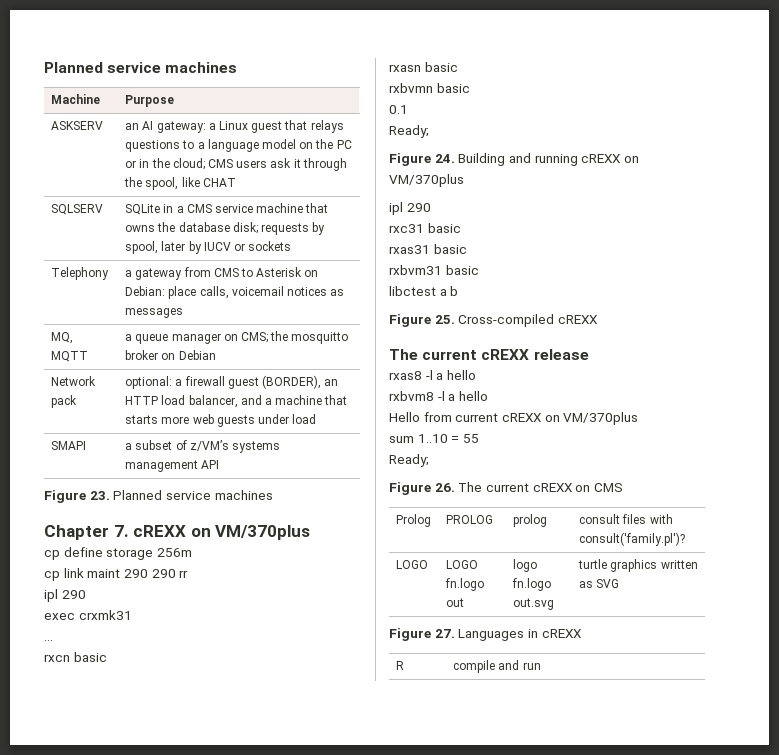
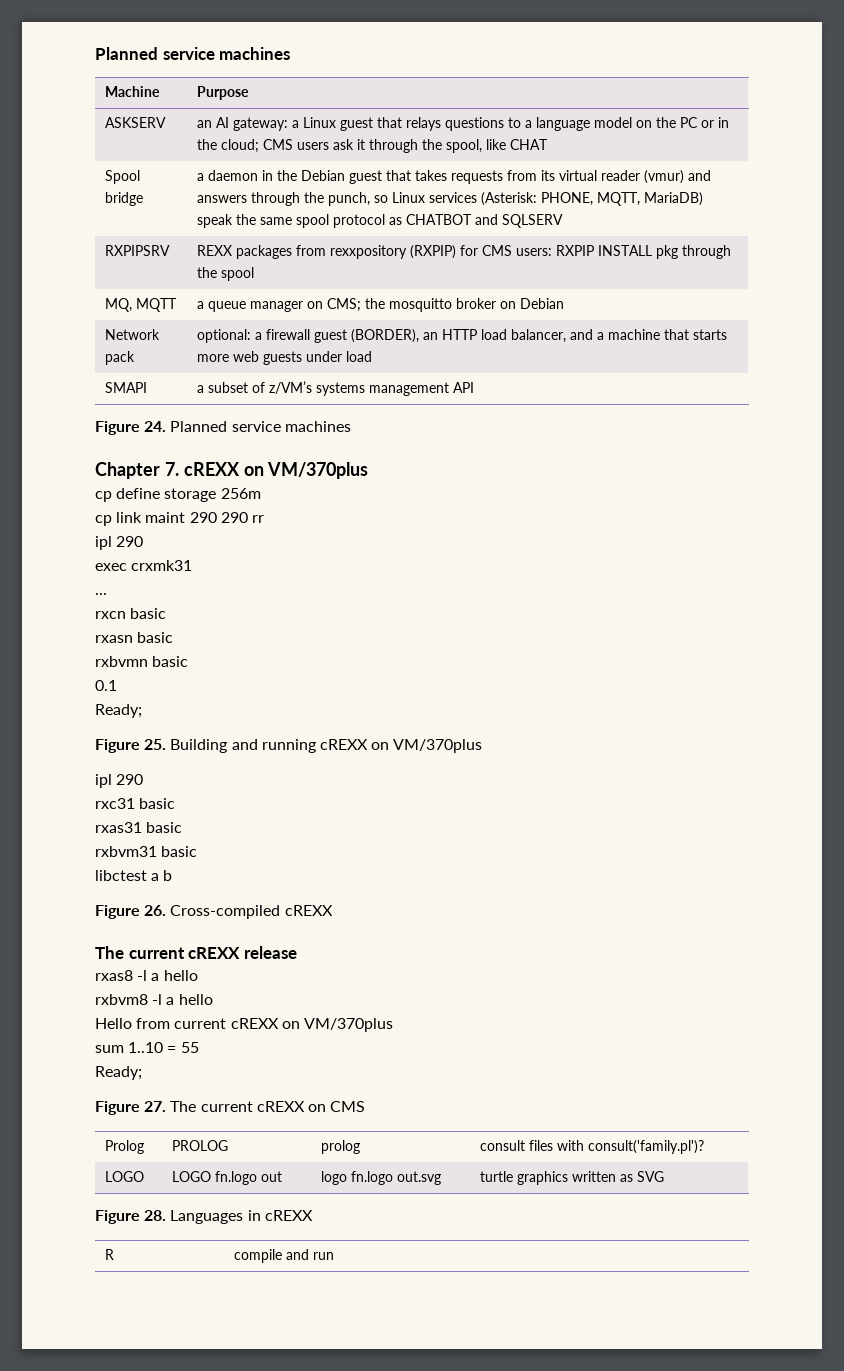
- SQLSERV | SQLite in a CMS service machine that owns the database disk; requests by spool, later by IUCV or sockets
- Telephony | a gateway from CMS to Asterisk on Debian: place calls, voicemail notices as messages
+ Spool bridge | a daemon in the Debian guest that takes requests from its virtual reader (vmur) and answers through the punch, so Linux services (Asterisk: PHONE, MQTT, MariaDB) speak the same spool protocol as CHATBOT and SQLSERV
+ RXPIPSRV | REXX packages from rexxpository (RXPIP) for CMS users: RXPIP INSTALL pkg through the spool
- Figure 23. Planned service machines
+ Figure 24. Planned service machines
- Figure 24. Building and running cREXX on VM/370plus
+ Figure 25. Building and running cREXX on VM/370plus
- Figure 25. Cross-compiled cREXX
+ Figure 26. Cross-compiled cREXX
- Figure 26. The current cREXX on CMS
+ Figure 27. The current cREXX on CMS
- Figure 27. Languages in cREXX
+ Figure 28. Languages in cREXX

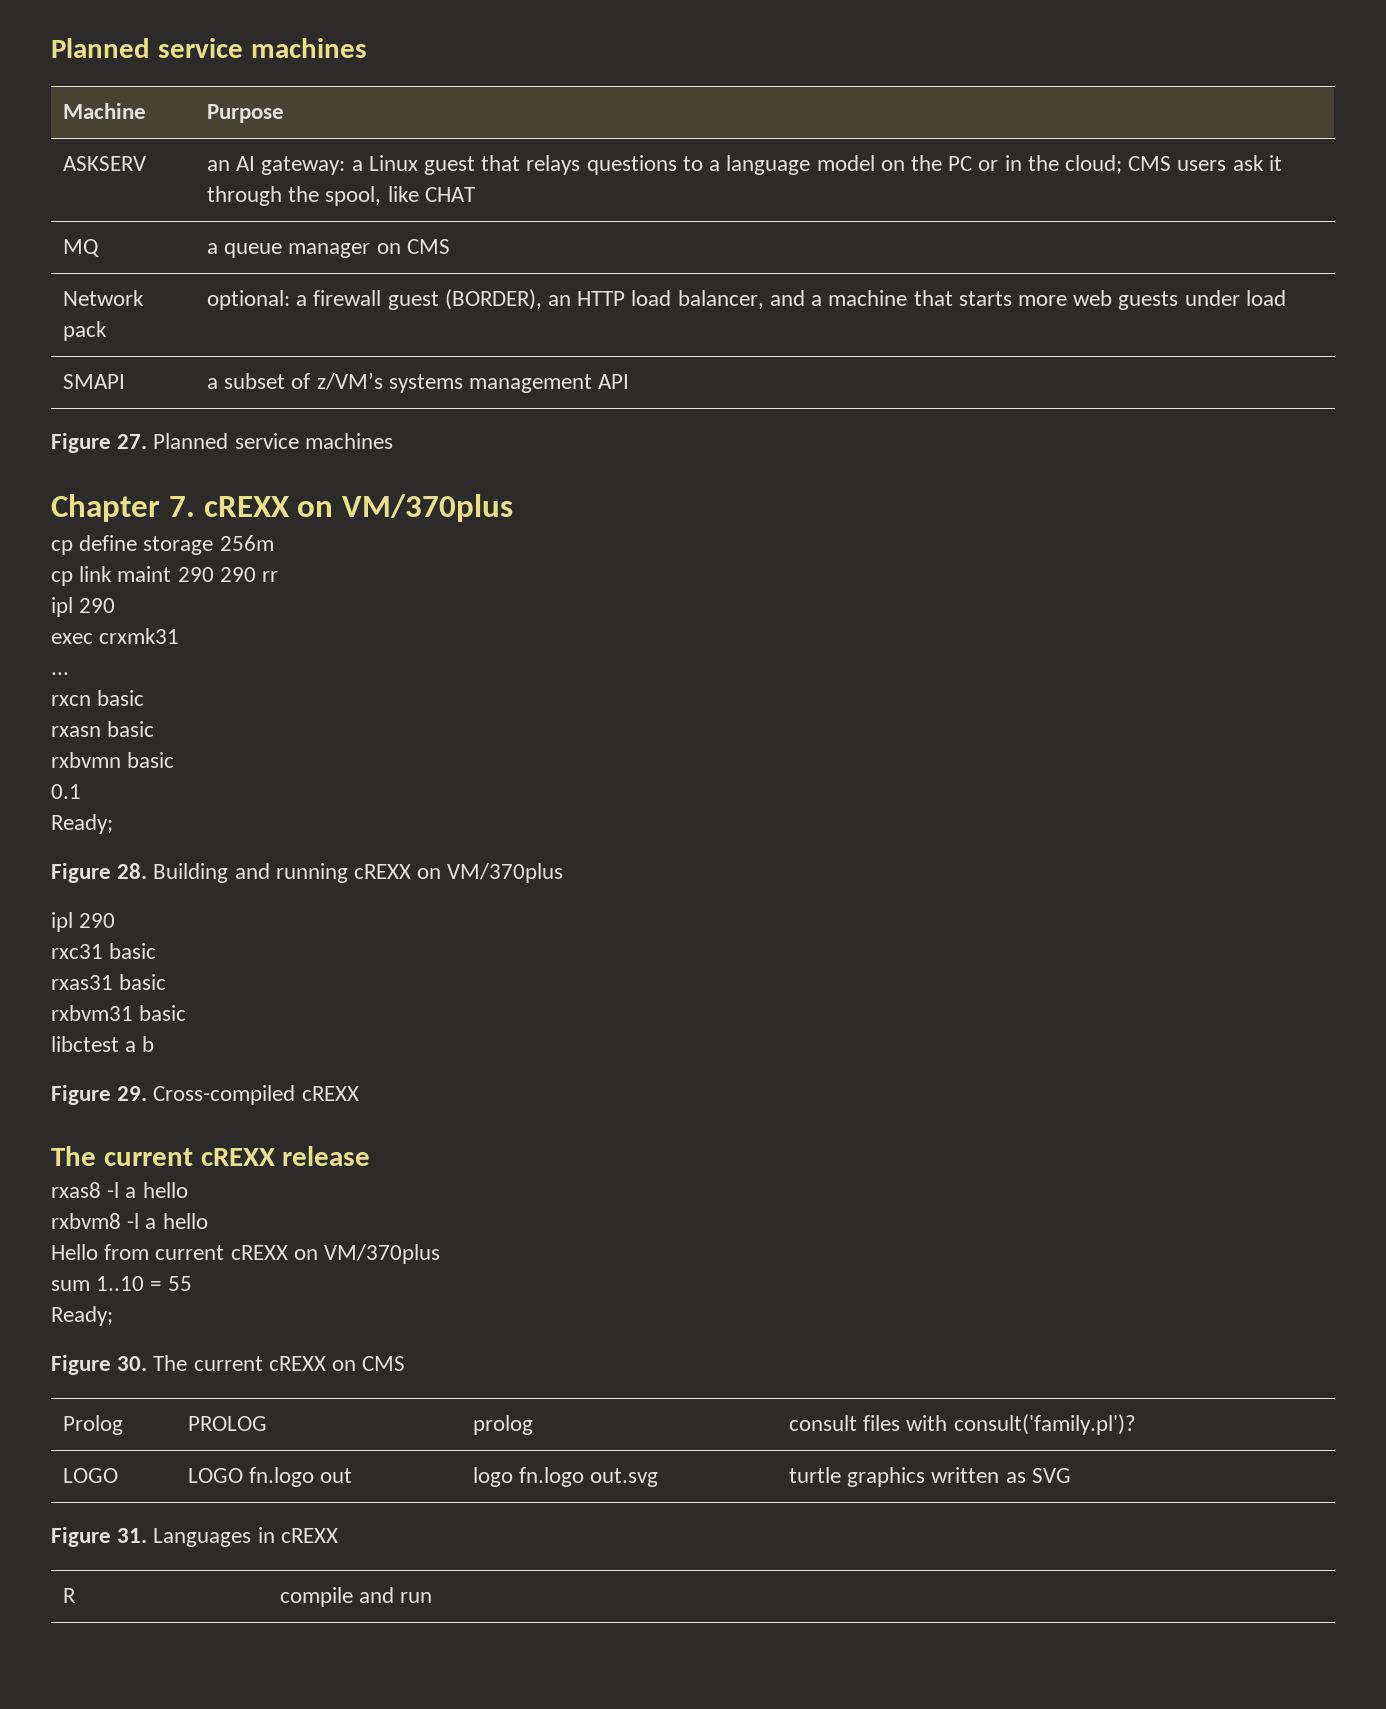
- Spool bridge | a daemon in the Debian guest that takes requests from its virtual reader (vmur) and answers through the punch, so Linux services (Asterisk: PHONE, MQTT, MariaDB) speak the same spool protocol as CHATBOT and SQLSERV
- RXPIPSRV | REXX packages from rexxpository (RXPIP) for CMS users: RXPIP INSTALL pkg through the spool
- MQ, MQTT | a queue manager on CMS; the mosquitto broker on Debian
+ MQ | a queue manager on CMS
- Figure 24. Planned service machines
+ Figure 27. Planned service machines
- Figure 25. Building and running cREXX on VM/370plus
+ Figure 28. Building and running cREXX on VM/370plus
- Figure 26. Cross-compiled cREXX
+ Figure 29. Cross-compiled cREXX
- Figure 27. The current cREXX on CMS
+ Figure 30. The current cREXX on CMS
- Figure 28. Languages in cREXX
+ Figure 31. Languages in cREXX

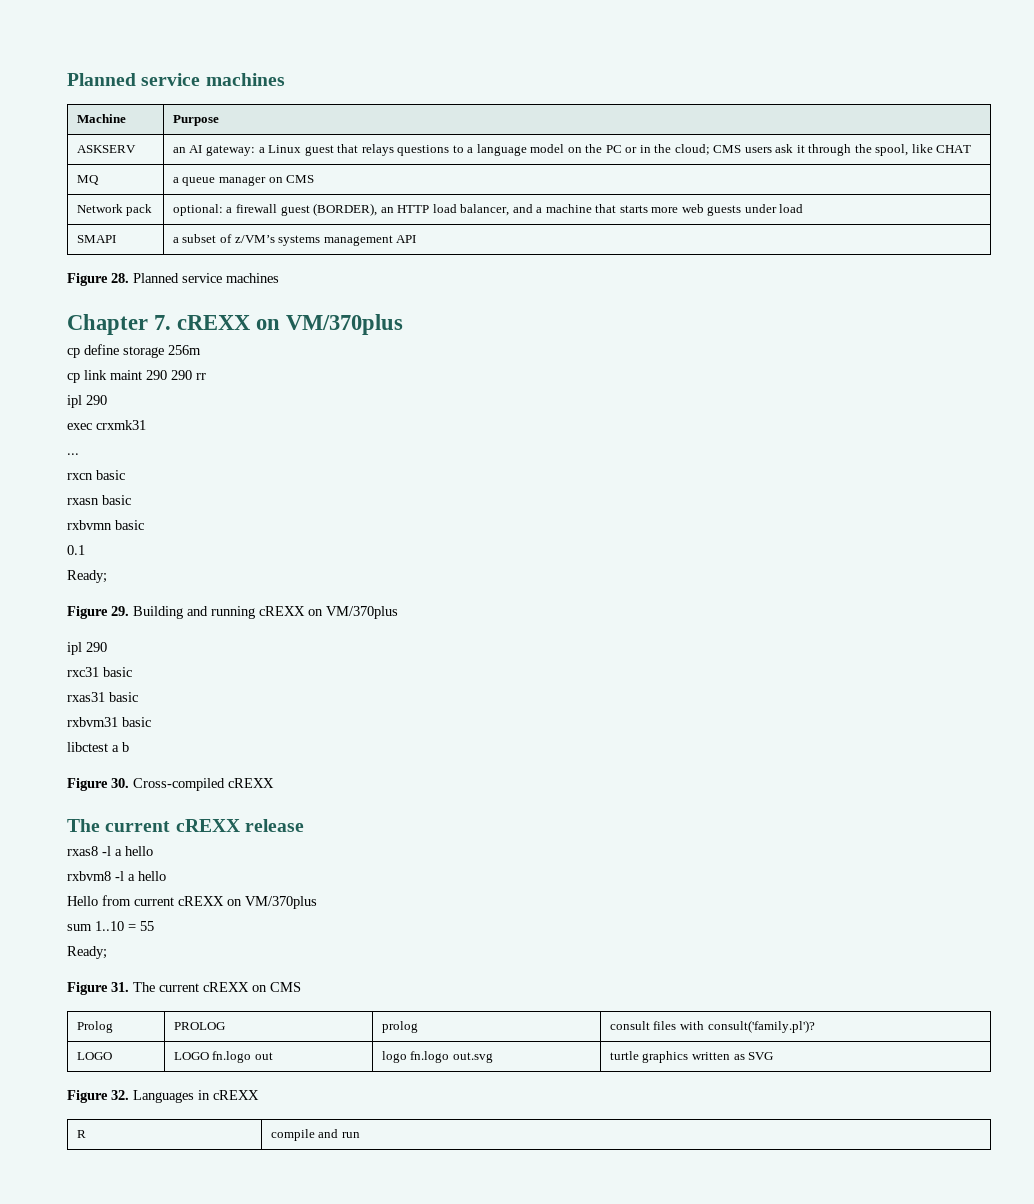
- Figure 27. Planned service machines
+ Figure 28. Planned service machines
- Figure 28. Building and running cREXX on VM/370plus
+ Figure 29. Building and running cREXX on VM/370plus
- Figure 29. Cross-compiled cREXX
+ Figure 30. Cross-compiled cREXX
- Figure 30. The current cREXX on CMS
+ Figure 31. The current cREXX on CMS
- Figure 31. Languages in cREXX
+ Figure 32. Languages in cREXX

